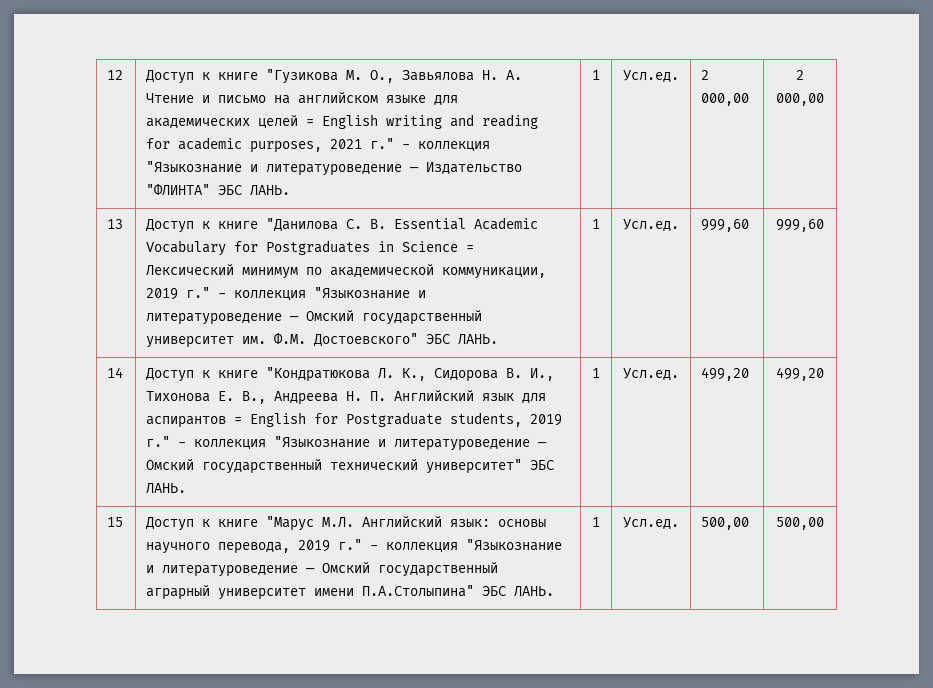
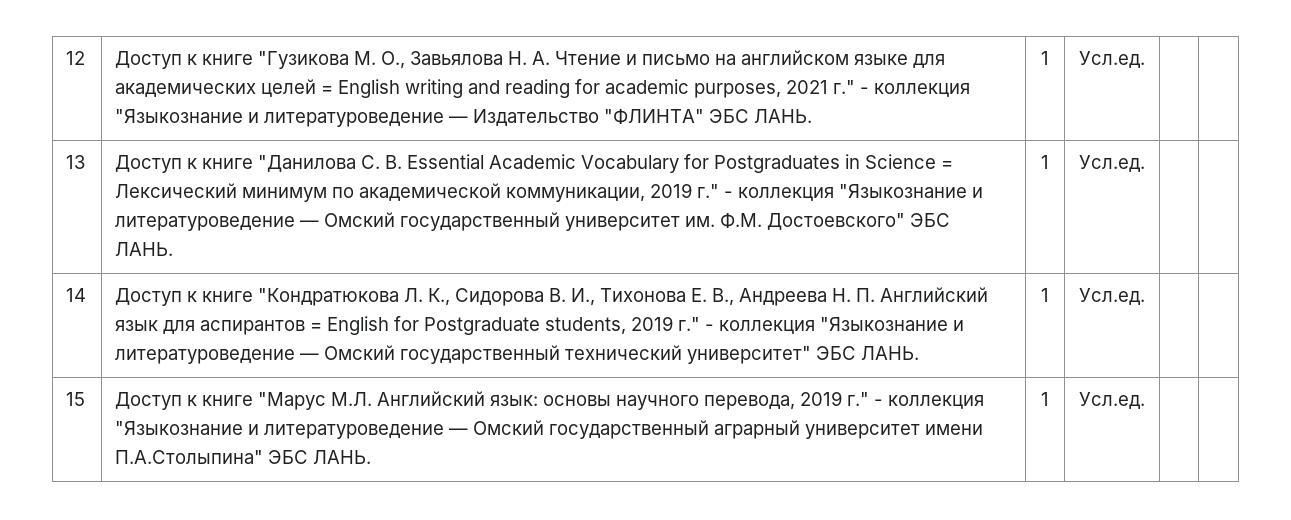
- 2 000,00 | 2 000,00
- 13 | Доступ к книге "Данилова С. В. Essential Academic Vocabulary for Postgraduates in Science = Лексический минимум по академической коммуникации, 2019 г." - коллекция "Языкознание и литературоведение — Омский государственный университет им. Ф.М. Достоевского" ЭБС ЛАНЬ. | 1 | Усл.ед. | 999,60 | 999,60
+ 13 | Доступ к книге "Данилова С. В. Essential Academic Vocabulary for Postgraduates in Science = Лексический минимум по академической коммуникации, 2019 г." - коллекция "Языкознание и литературоведение — Омский государственный университет им. Ф.М. Достоевского" ЭБС ЛАНЬ. | 1 | Усл.ед. | |
- 499,20 | 499,20
- 15 | Доступ к книге "Марус М.Л. Английский язык: основы научного перевода, 2019 г." - коллекция "Языкознание и литературоведение — Омский государственный аграрный университет имени П.А.Столыпина" ЭБС ЛАНЬ. | 1 | Усл.ед. | 500,00 | 500,00
+ 15 | Доступ к книге "Марус М.Л. Английский язык: основы научного перевода, 2019 г." - коллекция "Языкознание и литературоведение — Омский государственный аграрный университет имени П.А.Столыпина" ЭБС ЛАНЬ. | 1 | Усл.ед. | |

